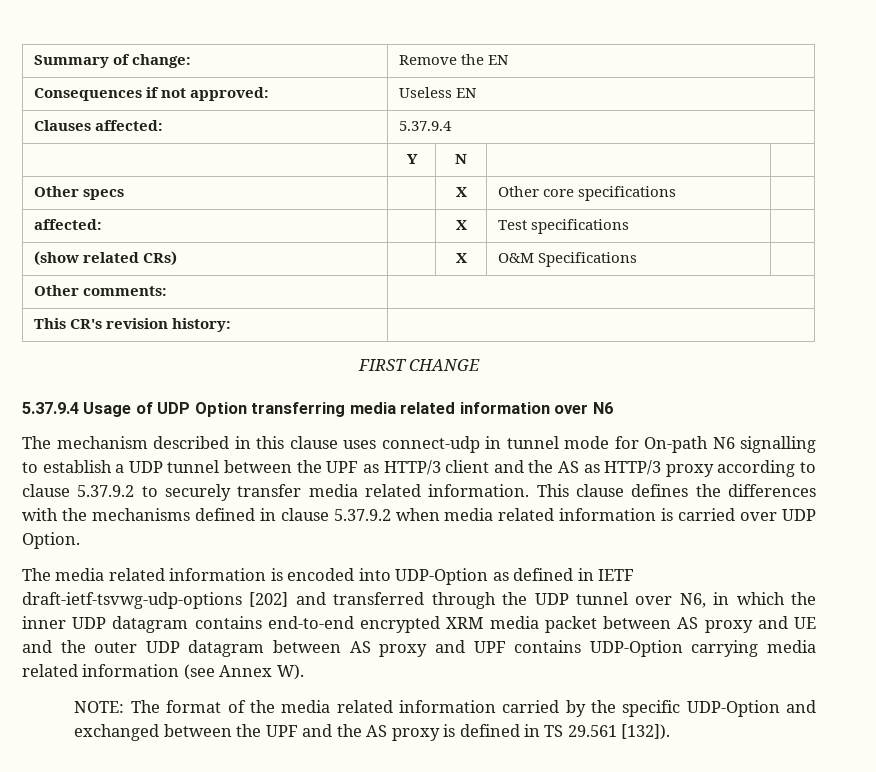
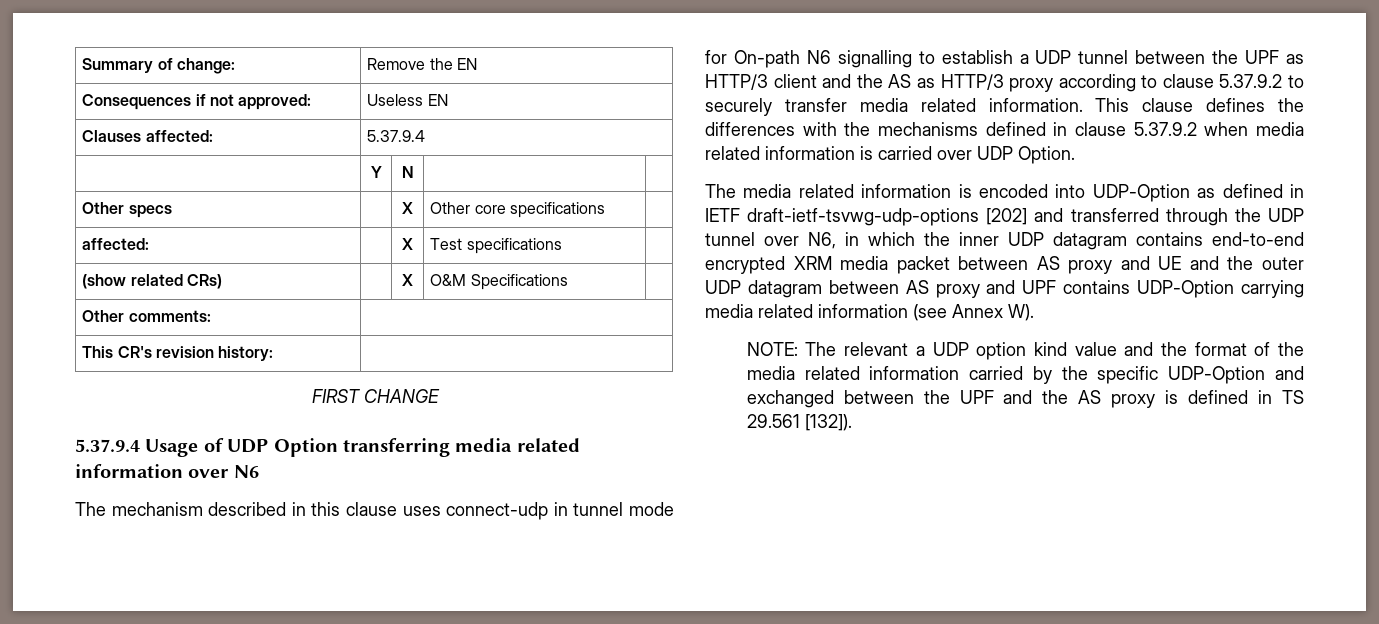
- NOTE: The format of the media related information carried by the specific UDP-Option and exchanged between the UPF and the AS proxy is defined in TS 29.561 [132]).
+ NOTE: The relevant a UDP option kind value and the format of the media related information carried by the specific UDP-Option and exchanged between the UPF and the AS proxy is defined in TS 29.561 [132]).

